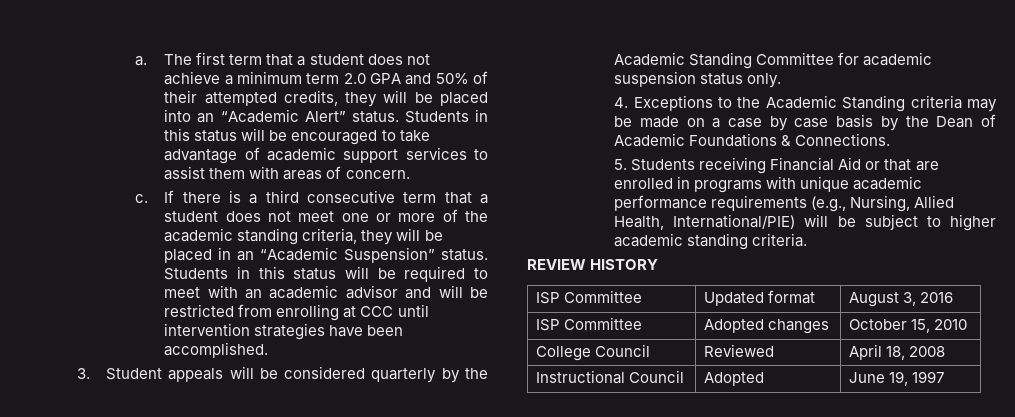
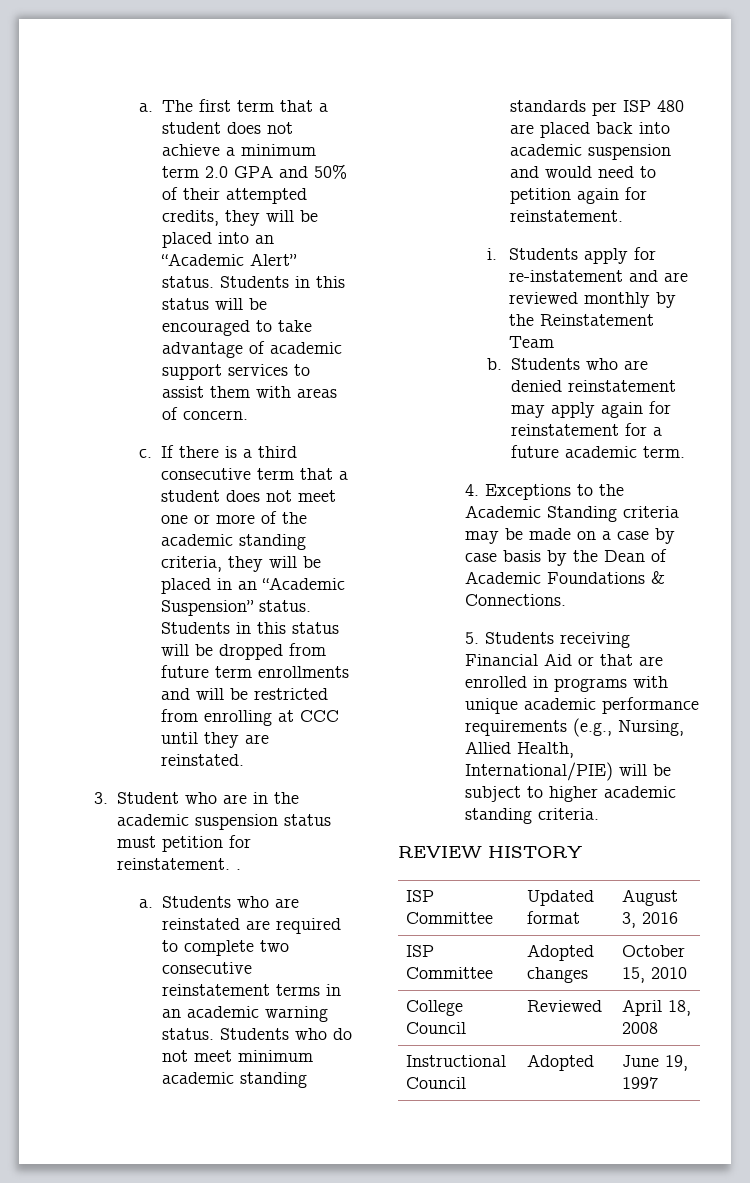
- Students in this status will be required to meet with an academic advisor and will be restricted from enrolling at CCC until intervention strategies have been accomplished.
- 3. Student appeals will be considered quarterly by the Academic Standing Committee for academic suspension status only.
+ Students in this status will be dropped from future term enrollments and will be restricted from enrolling at CCC until they are reinstated.
+ 3. Student who are in the academic suspension status must petition for reinstatement. .
+ a. Students who are reinstated are required to complete two consecutive reinstatement terms in an academic warning status. Students who do not meet minimum academic standing standards per ISP 480 are placed back into academic suspension and would need to petition again for reinstatement.
+ i. Students apply for re-instatement and are reviewed monthly by the Reinstatement Team
+ b. Students who are denied reinstatement may apply again for reinstatement for a future academic term.

